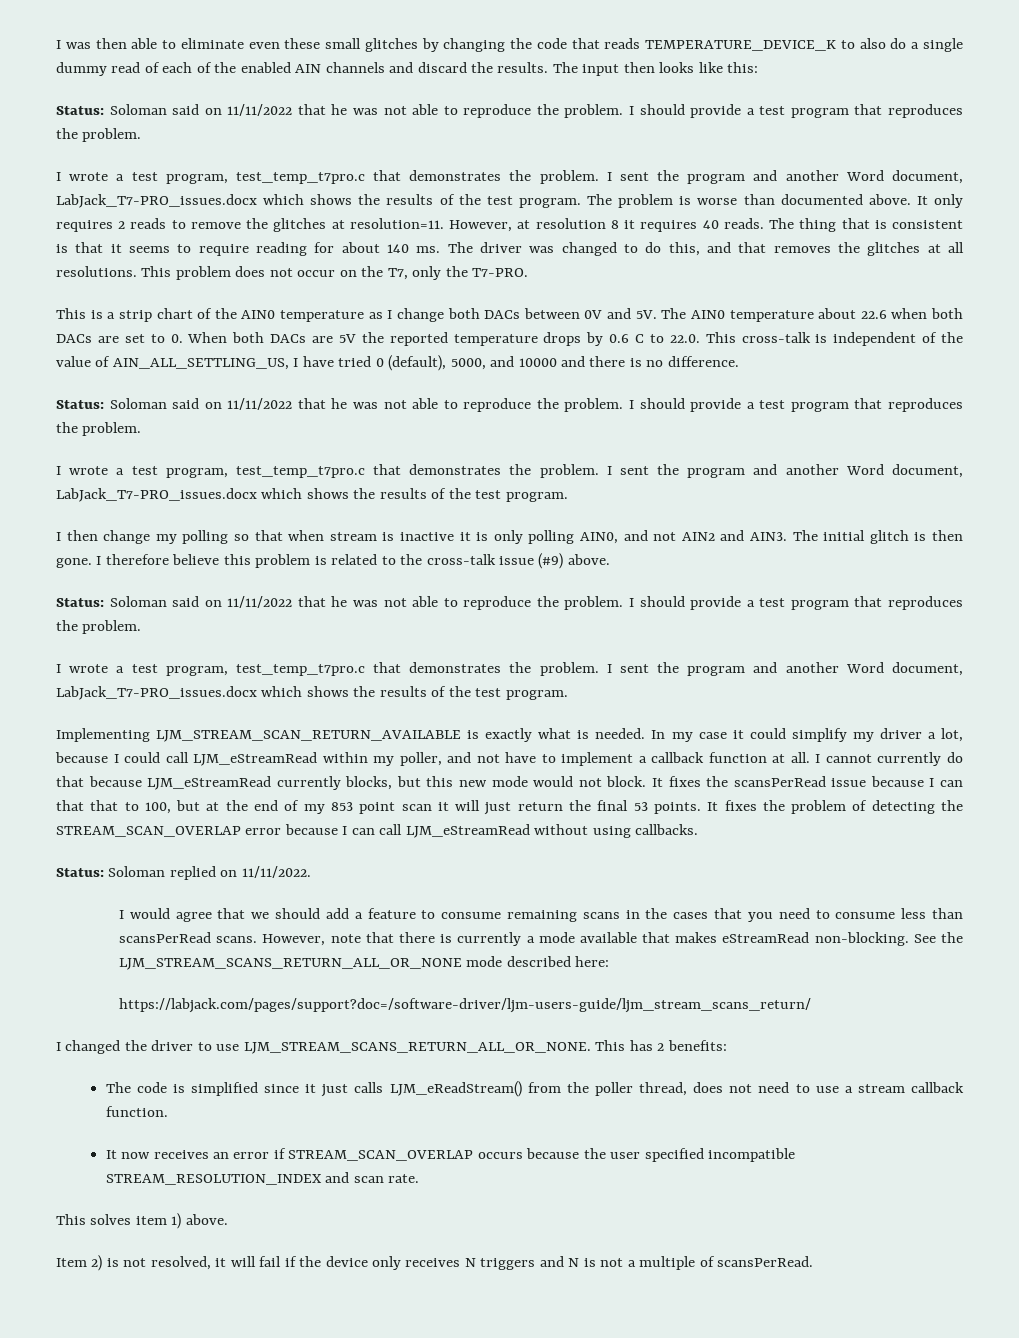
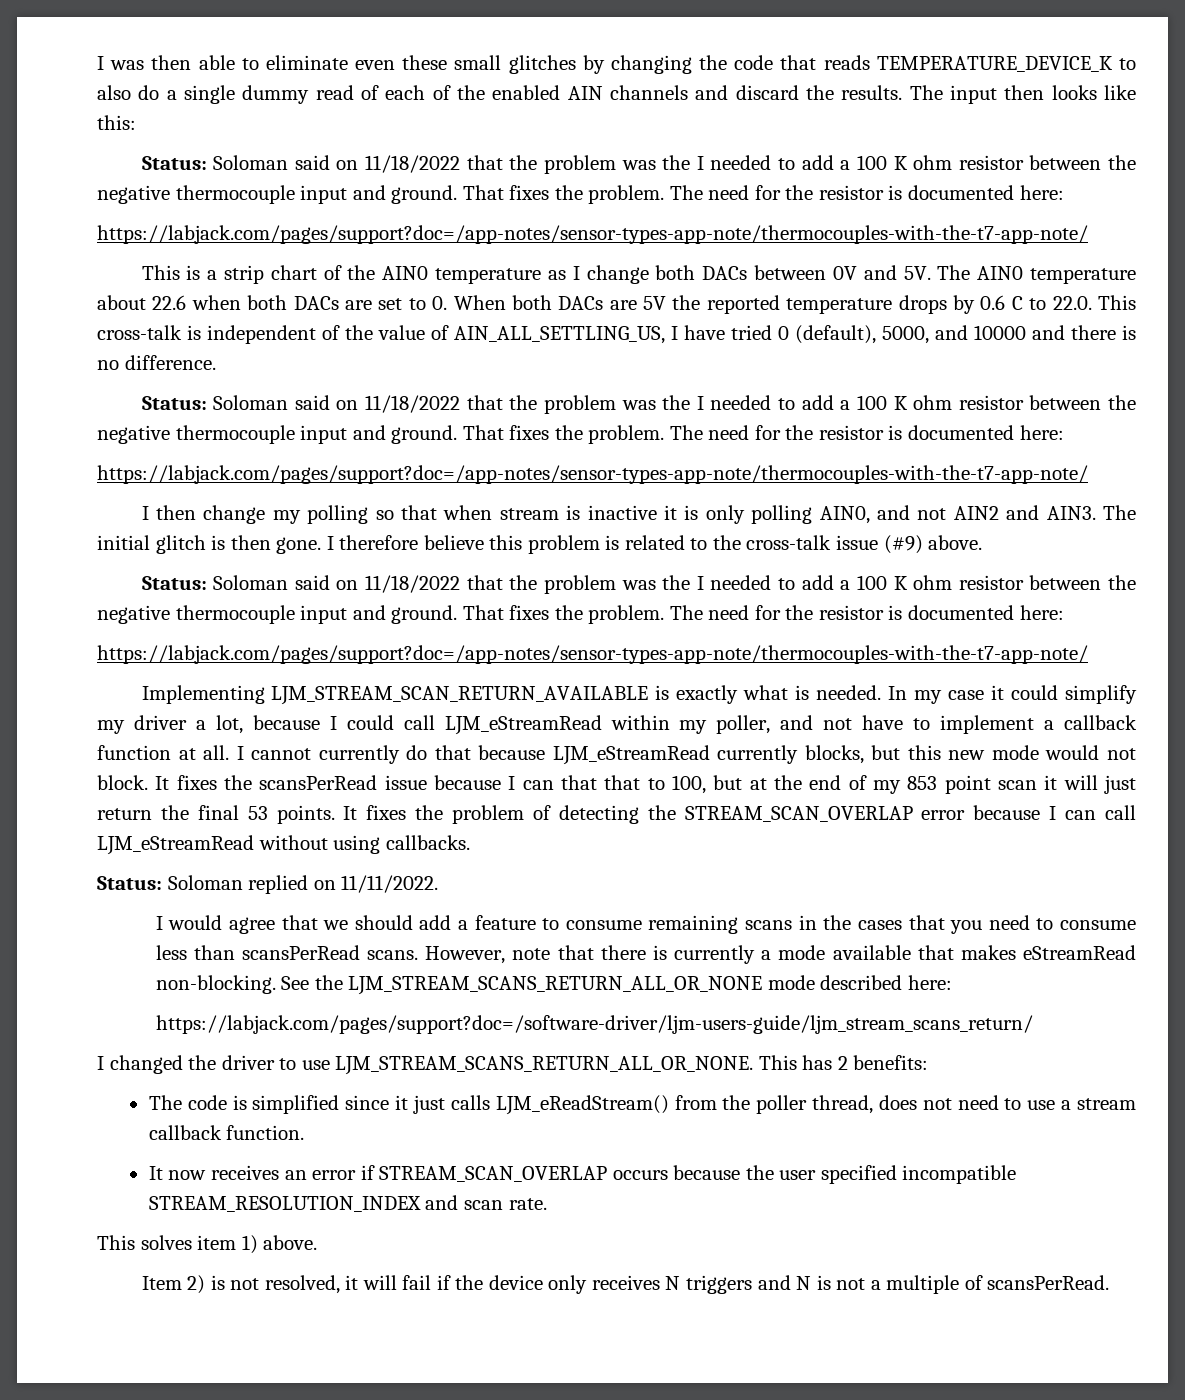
  The input then looks like this:
- Status: Soloman said on 11/11/2022 that he was not able to reproduce the problem. I should provide a test program that reproduces the problem.
- I wrote a test program, test_temp_t7pro.c that demonstrates the problem. I sent the program and another Word document, LabJack_T7-PRO_issues.docx which shows the results of the test program. The problem is worse than documented above. It only requires 2 reads to remove the glitches at resolution=11. However, at resolution 8 it requires 40 reads. The thing that is consistent is that it seems to require reading for about 140 ms. The driver was changed to do this, and that removes the glitches at all resolutions. This problem does not occur on the T7, only the T7-PRO.
+ Status: Soloman said on 11/18/2022 that the problem was the I needed to add a 100 K ohm resistor between the negative thermocouple input and ground. That fixes the problem. The need for the resistor is documented here:
+ https://labjack.com/pages/support?doc=/app-notes/sensor-types-app-note/thermocouples-with-the-t7-app-note/
  The AIN0 temperature about 22.6 when both DACs are set to 0. When both DACs are 5V the reported temperature drops by 0.6 C to 22.0. This cross-talk is independent of the value of AIN_ALL_SETTLING_US, I have tried 0 (default), 5000, and 10000 and there is no difference.
- Status: Soloman said on 11/11/2022 that he was not able to reproduce the problem. I should provide a test program that reproduces the problem.
- I wrote a test program, test_temp_t7pro.c that demonstrates the problem. I sent the program and another Word document, LabJack_T7-PRO_issues.docx which shows the results of the test program.
+ Status: Soloman said on 11/18/2022 that the problem was the I needed to add a 100 K ohm resistor between the negative thermocouple input and ground. That fixes the problem. The need for the resistor is documented here:
+ https://labjack.com/pages/support?doc=/app-notes/sensor-types-app-note/thermocouples-with-the-t7-app-note/
  I therefore believe this problem is related to the cross-talk issue (#9) above.
- Status: Soloman said on 11/11/2022 that he was not able to reproduce the problem. I should provide a test program that reproduces the problem.
- I wrote a test program, test_temp_t7pro.c that demonstrates the problem. I sent the program and another Word document, LabJack_T7-PRO_issues.docx which shows the results of the test program.
+ Status: Soloman said on 11/18/2022 that the problem was the I needed to add a 100 K ohm resistor between the negative thermocouple input and ground. That fixes the problem. The need for the resistor is documented here:
+ https://labjack.com/pages/support?doc=/app-notes/sensor-types-app-note/thermocouples-with-the-t7-app-note/

